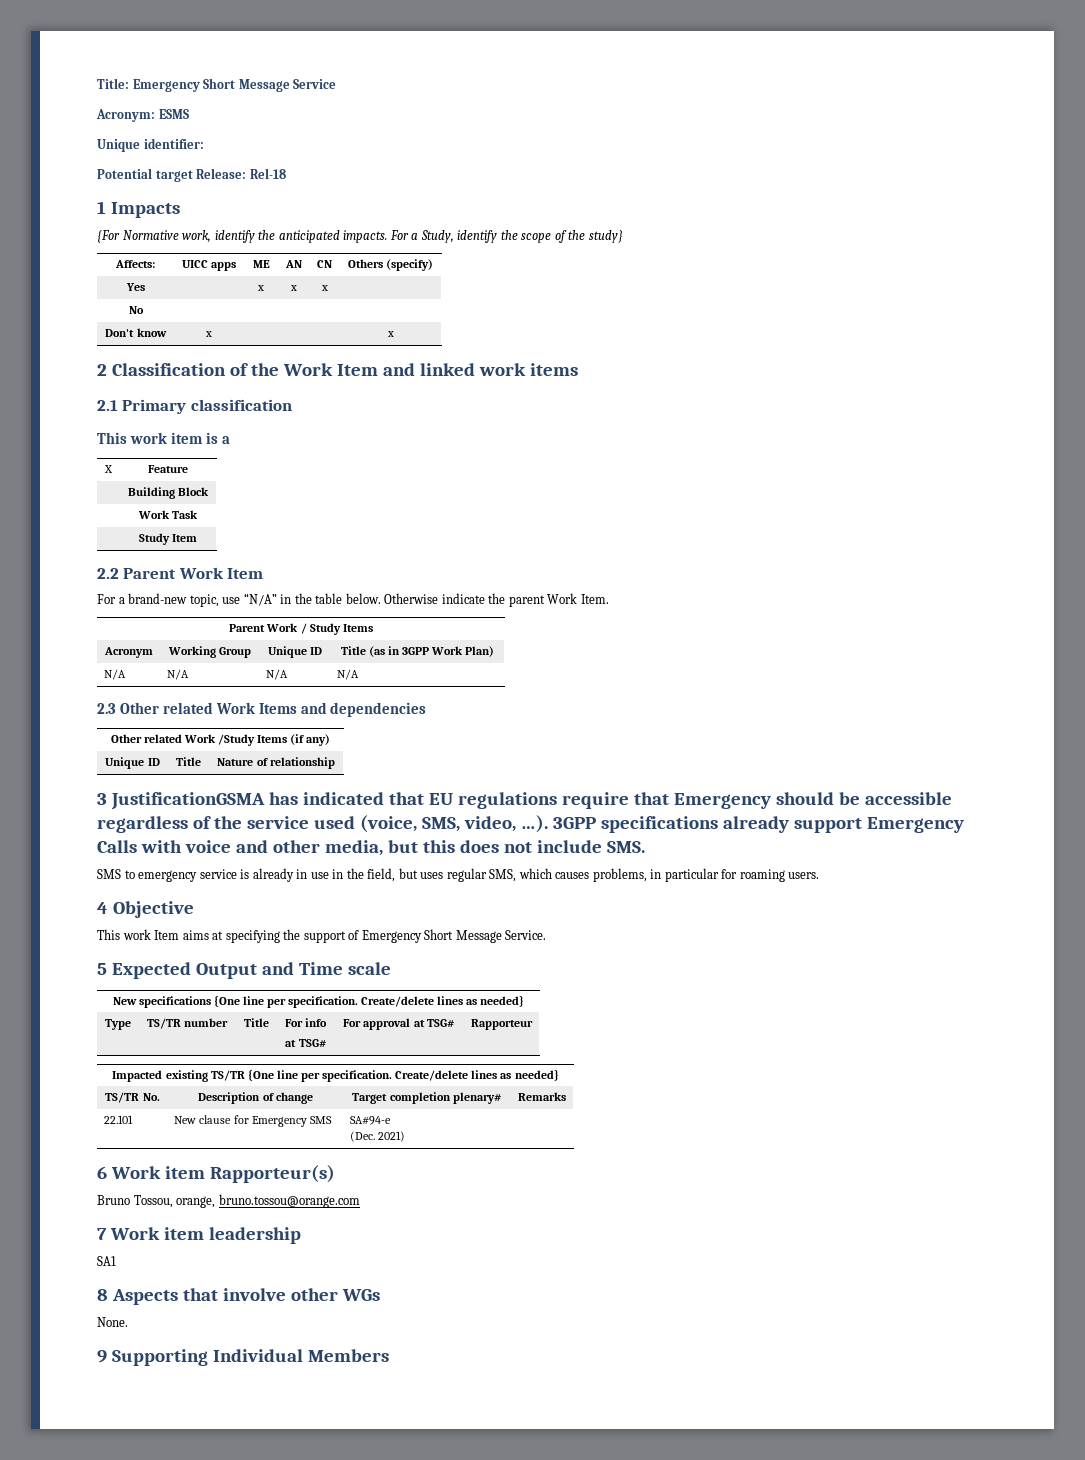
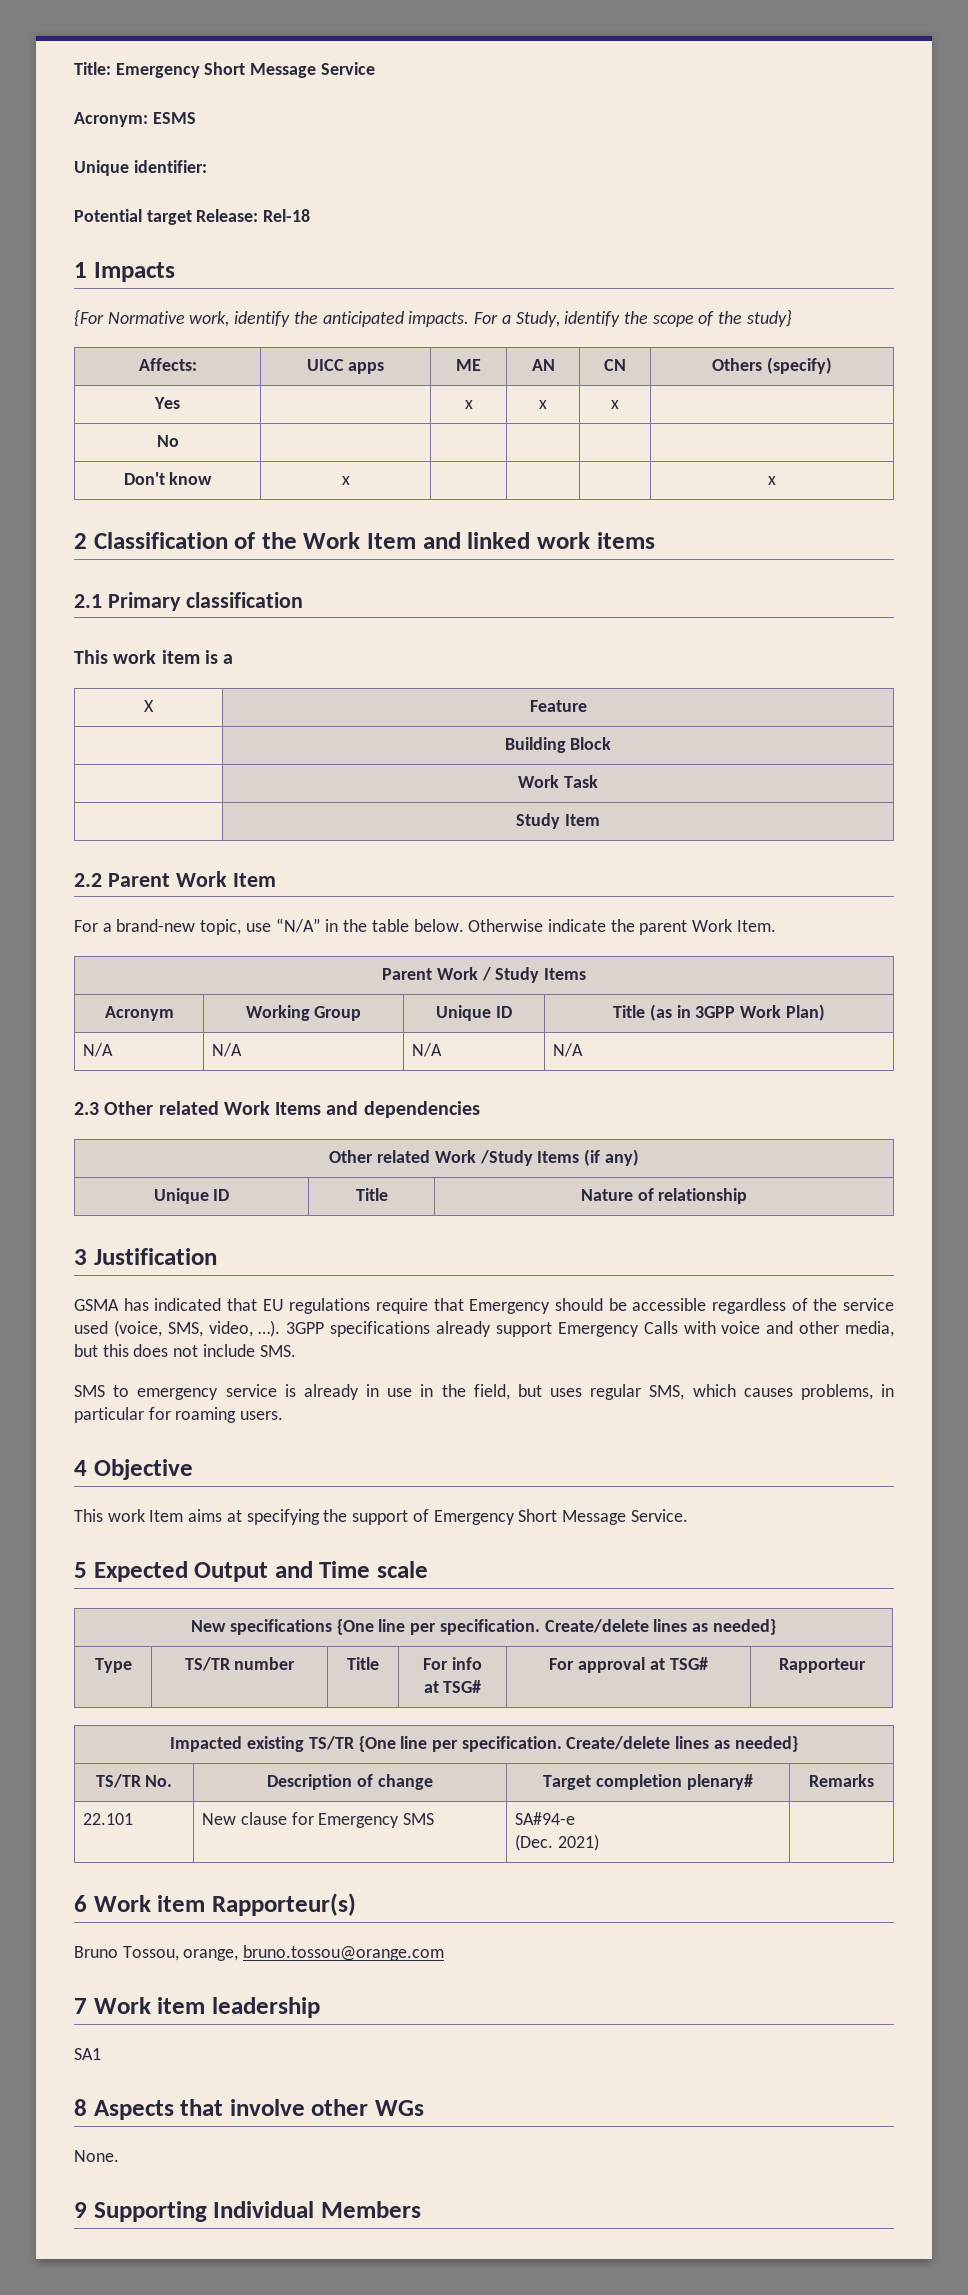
- 3 JustificationGSMA has indicated that EU regulations require that Emergency should be accessible regardless of the service used (voice, SMS, video, …).
+ 3 Justification
+ GSMA has indicated that EU regulations require that Emergency should be accessible regardless of the service used (voice, SMS, video, …).

